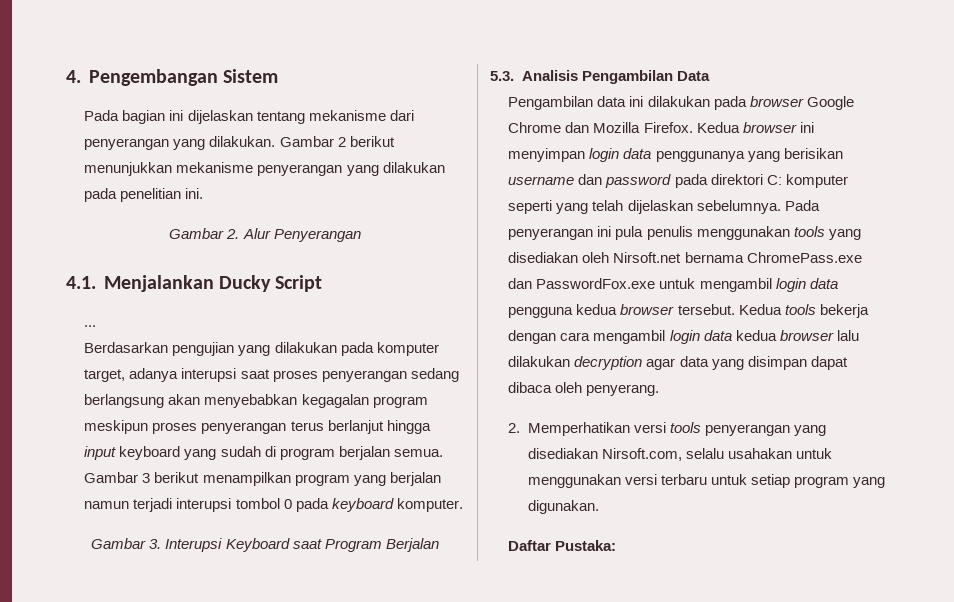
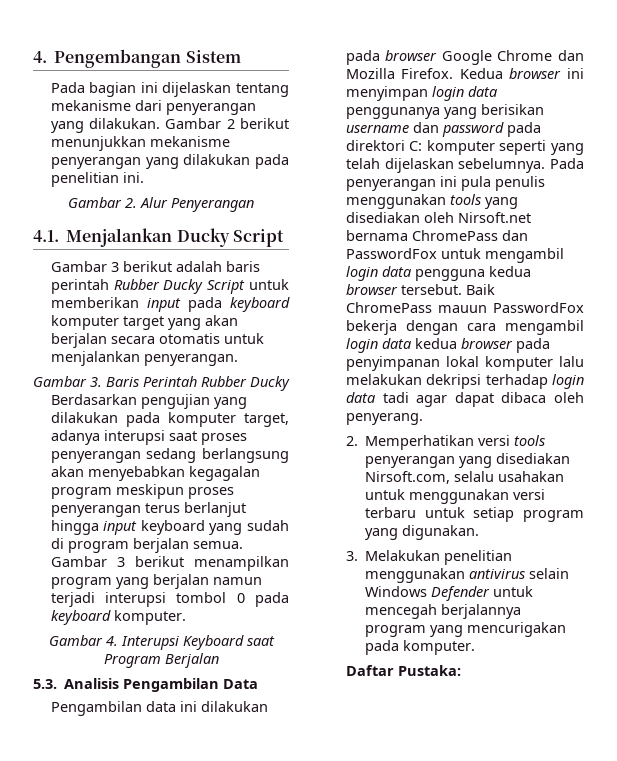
- ...
+ Gambar 3 berikut adalah baris perintah Rubber Ducky Script untuk memberikan input pada keyboard komputer target yang akan berjalan secara otomatis untuk menjalankan penyerangan.
+ Gambar 3. Baris Perintah Rubber Ducky
- Gambar 3. Interupsi Keyboard saat Program Berjalan
+ Gambar 4. Interupsi Keyboard saat Program Berjalan
- Pada penyerangan ini pula penulis menggunakan tools yang disediakan oleh Nirsoft.net bernama ChromePass.exe dan PasswordFox.exe untuk mengambil login data pengguna kedua browser tersebut.
+ Pada penyerangan ini pula penulis menggunakan tools yang disediakan oleh Nirsoft.net bernama ChromePass dan PasswordFox untuk mengambil login data pengguna kedua browser tersebut.
- Kedua tools bekerja dengan cara mengambil login data kedua browser lalu dilakukan decryption agar data yang disimpan dapat dibaca oleh penyerang.
+ Baik ChromePass mauun PasswordFox bekerja dengan cara mengambil login data kedua browser pada penyimpanan lokal komputer lalu melakukan dekripsi terhadap login data tadi agar dapat dibaca oleh penyerang.
+ 3. Melakukan penelitian menggunakan antivirus selain Windows Defender untuk mencegah berjalannya program yang mencurigakan pada komputer.

